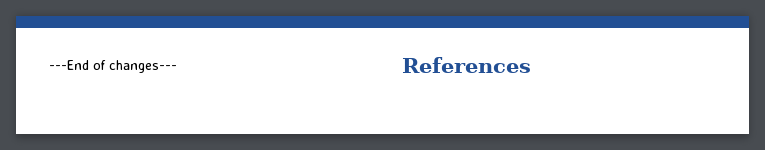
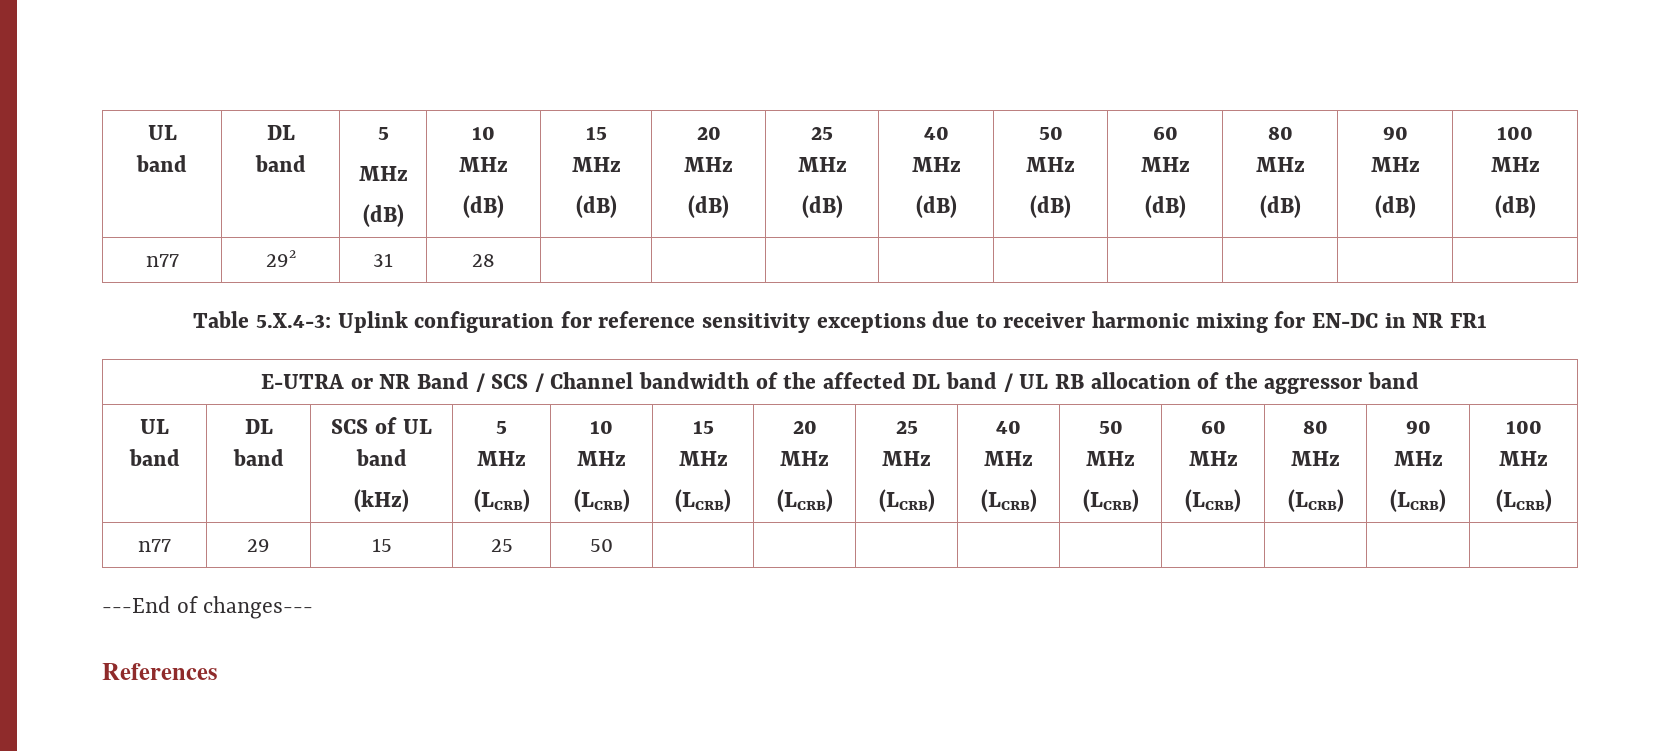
+ UL band | DL band | 5
+ MHz
+ (dB) | 10 MHz
+ (dB) | 15 MHz
+ (dB) | 20 MHz
+ (dB) | 25 MHz
+ (dB) | 40 MHz
+ (dB) | 50 MHz
+ (dB) | 60 MHz
+ (dB) | 80 MHz
+ (dB) | 90 MHz
+ (dB) | 100 MHz
+ (dB)
+ n77 | 292 | 31 | 28 | | | | | | | | |
+ Table 5.X.4-3: Uplink configuration for reference sensitivity exceptions due to receiver harmonic mixing for EN-DC in NR FR1
+ E-UTRA or NR Band / SCS / Channel bandwidth of the affected DL band / UL RB allocation of the aggressor band
+ UL band | DL band | SCS of UL band
+ (kHz) | 5 MHz
+ (LCRB) | 10 MHz
+ (LCRB) | 15 MHz
+ (LCRB) | 20 MHz
+ (LCRB) | 25 MHz
+ (LCRB) | 40 MHz
+ (LCRB) | 50 MHz
+ (LCRB) | 60 MHz
+ (LCRB) | 80 MHz
+ (LCRB) | 90 MHz
+ (LCRB) | 100 MHz
+ (LCRB)
+ n77 | 29 | 15 | 25 | 50 | | | | | | | | |

